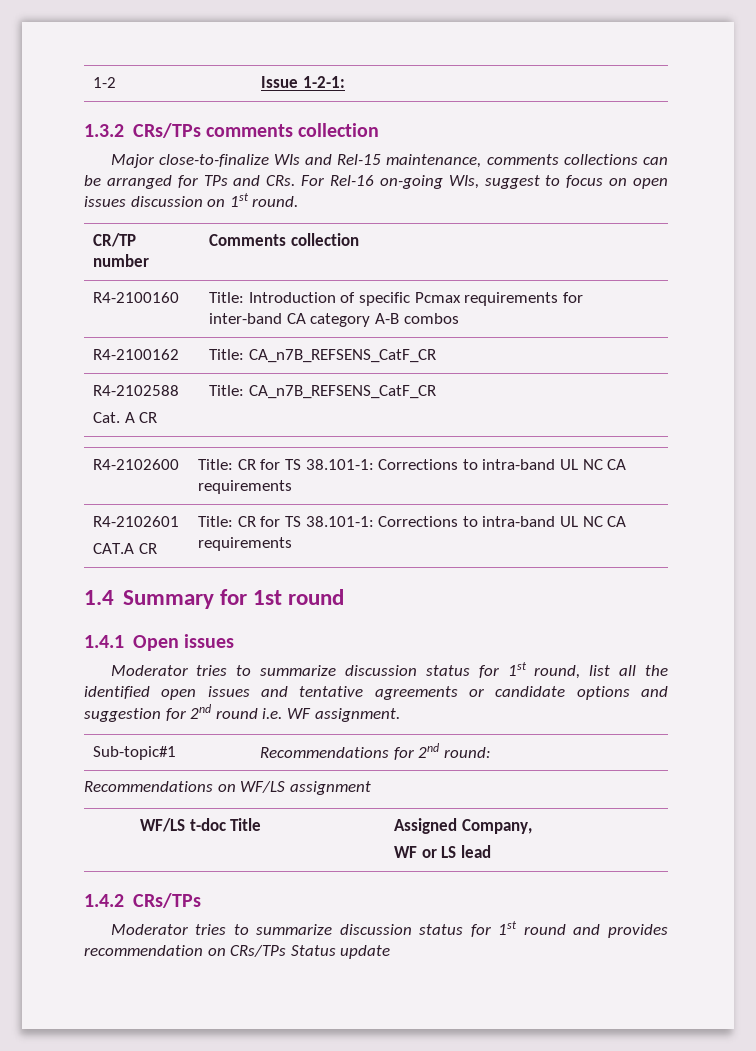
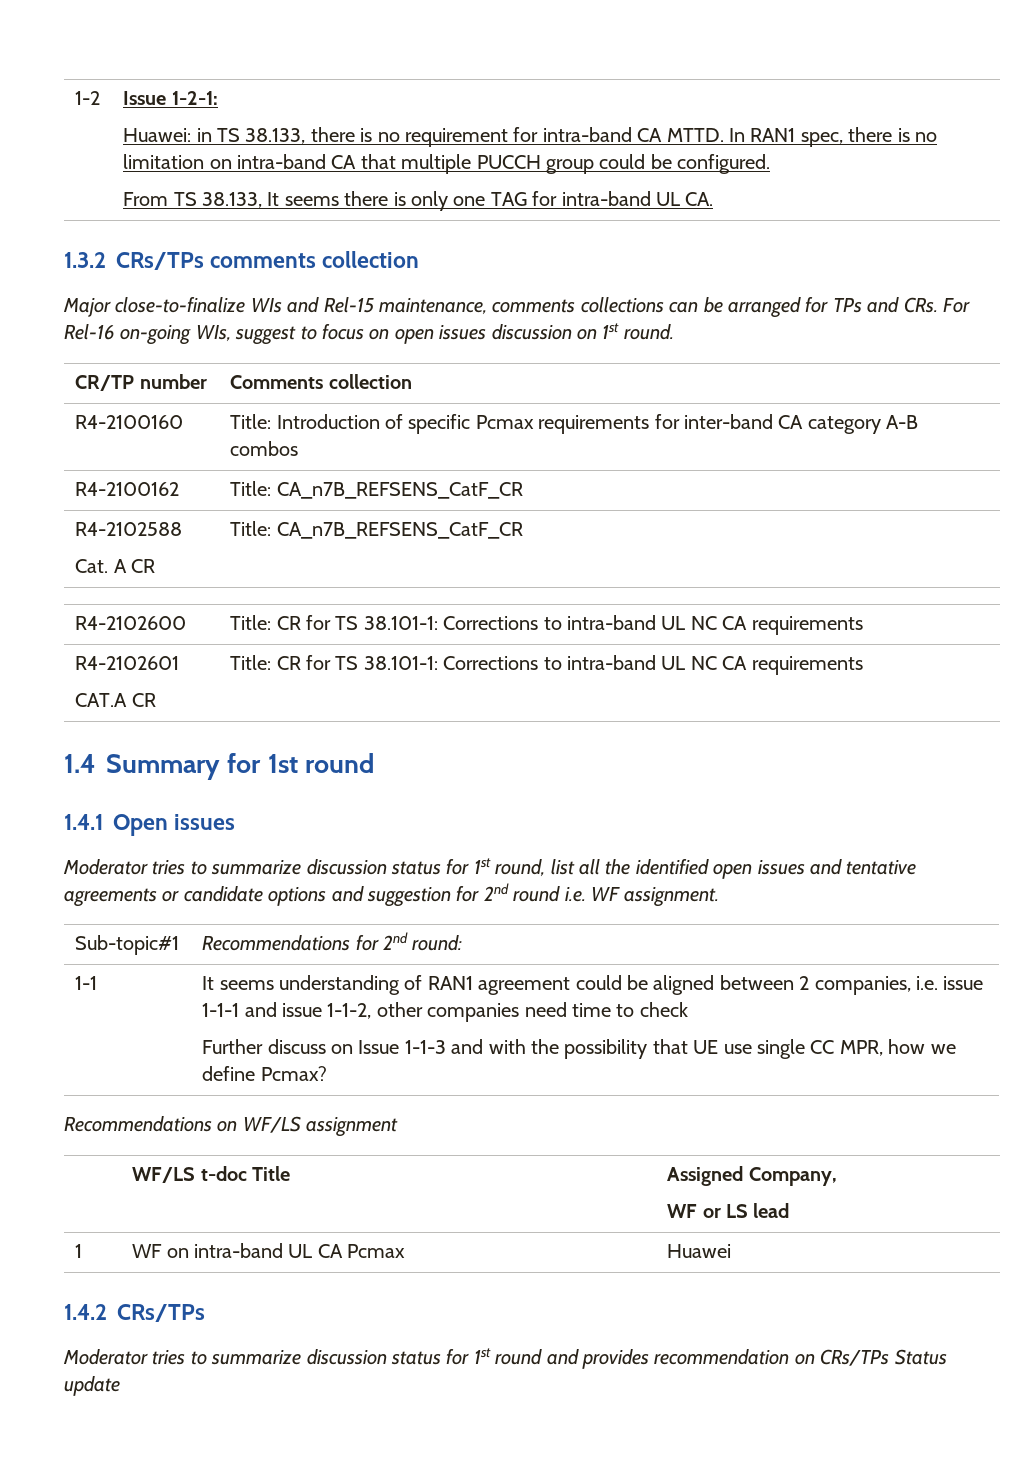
+ Huawei: in TS 38.133, there is no requirement for intra-band CA MTTD. In RAN1 spec, there is no limitation on intra-band CA that multiple PUCCH group could be configured.
+ From TS 38.133, It seems there is only one TAG for intra-band UL CA.
+ 1-1 | It seems understanding of RAN1 agreement could be aligned between 2 companies, i.e. issue 1-1-1 and issue 1-1-2, other companies need time to check
+ Further discuss on Issue 1-1-3 and with the possibility that UE use single CC MPR, how we define Pcmax?
+ 1 | WF on intra-band UL CA Pcmax | Huawei

